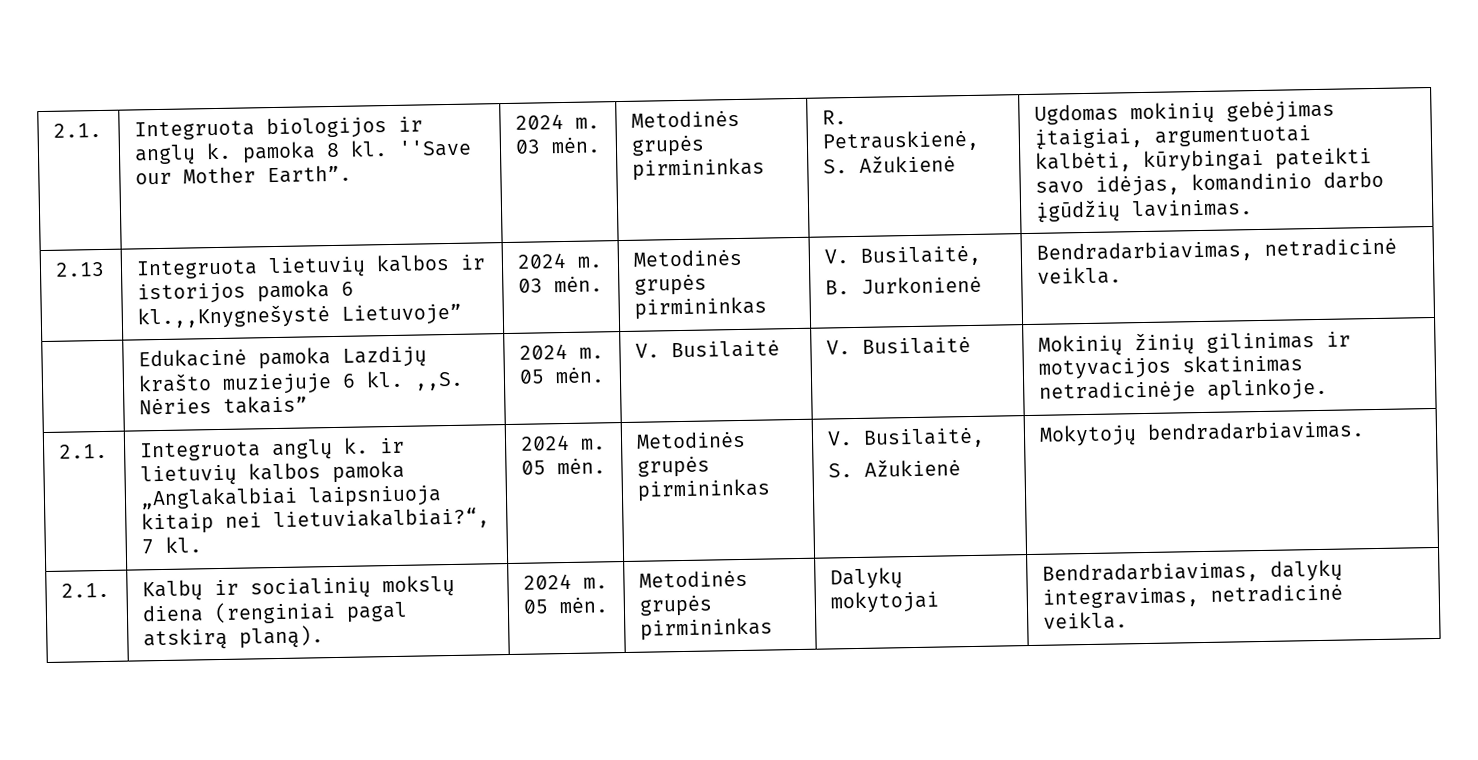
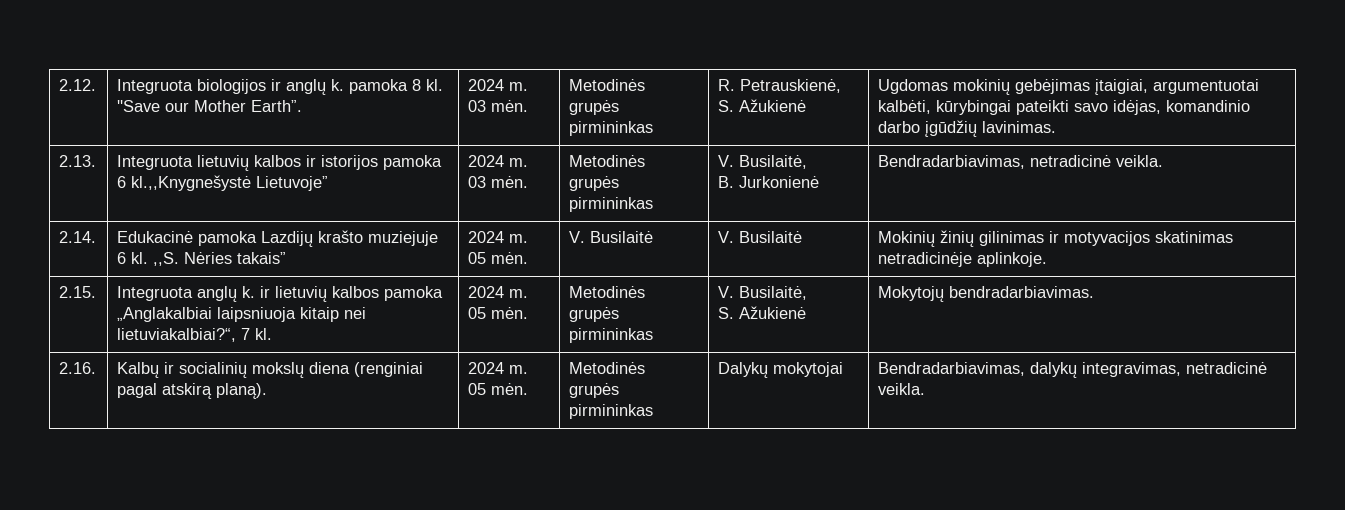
- 2.1. | Integruota biologijos ir anglų k. pamoka 8 kl. ''Save our Mother Earth”. | 2024 m. 03 mėn. | Metodinės grupės pirmininkas | R. Petrauskienė, S. Ažukienė | Ugdomas mokinių gebėjimas įtaigiai, argumentuotai kalbėti, kūrybingai pateikti savo idėjas, komandinio darbo įgūdžių lavinimas.
+ 2.12. | Integruota biologijos ir anglų k. pamoka 8 kl. ''Save our Mother Earth”. | 2024 m. 03 mėn. | Metodinės grupės pirmininkas | R. Petrauskienė, S. Ažukienė | Ugdomas mokinių gebėjimas įtaigiai, argumentuotai kalbėti, kūrybingai pateikti savo idėjas, komandinio darbo įgūdžių lavinimas.
- 2.13 | Integruota lietuvių kalbos ir istorijos pamoka 6 kl.,,Knygnešystė Lietuvoje” | 2024 m. 03 mėn. | Metodinės grupės pirmininkas | V. Busilaitė,
+ 2.13. | Integruota lietuvių kalbos ir istorijos pamoka 6 kl.,,Knygnešystė Lietuvoje” | 2024 m. 03 mėn. | Metodinės grupės pirmininkas | V. Busilaitė,
- | Edukacinė pamoka Lazdijų krašto muziejuje 6 kl. ,,S. Nėries takais” | 2024 m. 05 mėn. | V. Busilaitė | V. Busilaitė | Mokinių žinių gilinimas ir motyvacijos skatinimas netradicinėje aplinkoje.
+ 2.14. | Edukacinė pamoka Lazdijų krašto muziejuje 6 kl. ,,S. Nėries takais” | 2024 m. 05 mėn. | V. Busilaitė | V. Busilaitė | Mokinių žinių gilinimas ir motyvacijos skatinimas netradicinėje aplinkoje.
- 2.1. | Integruota anglų k. ir lietuvių kalbos pamoka „Anglakalbiai laipsniuoja kitaip nei lietuviakalbiai?“, 7 kl. | 2024 m. 05 mėn. | Metodinės grupės pirmininkas | V. Busilaitė,
+ 2.15. | Integruota anglų k. ir lietuvių kalbos pamoka „Anglakalbiai laipsniuoja kitaip nei lietuviakalbiai?“, 7 kl. | 2024 m. 05 mėn. | Metodinės grupės pirmininkas | V. Busilaitė,
- 2.1. | Kalbų ir socialinių mokslų diena (renginiai pagal atskirą planą). | 2024 m. 05 mėn. | Metodinės grupės pirmininkas | Dalykų mokytojai | Bendradarbiavimas, dalykų integravimas, netradicinė veikla.
+ 2.16. | Kalbų ir socialinių mokslų diena (renginiai pagal atskirą planą). | 2024 m. 05 mėn. | Metodinės grupės pirmininkas | Dalykų mokytojai | Bendradarbiavimas, dalykų integravimas, netradicinė veikla.

